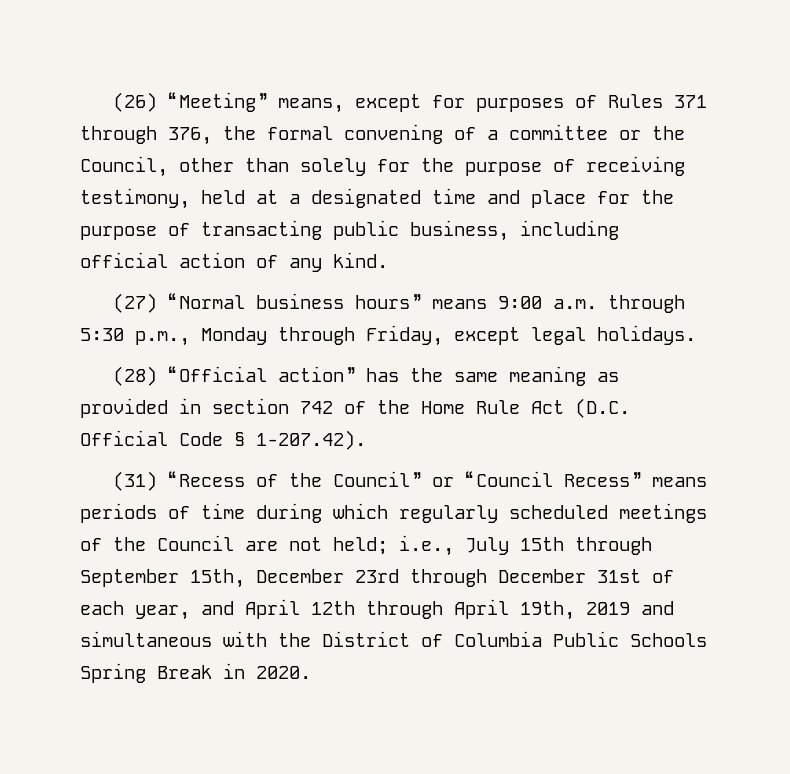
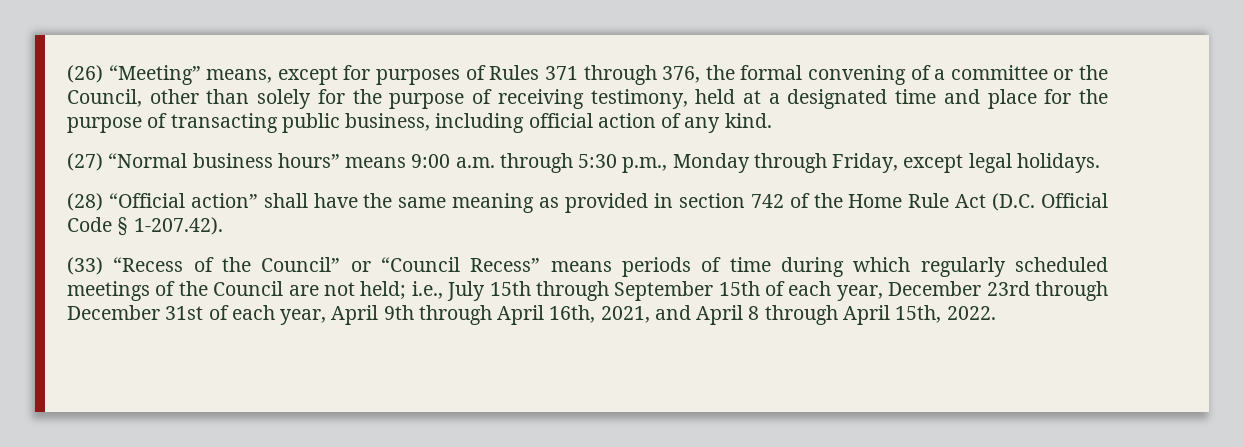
- (28) “Official action” has the same meaning as provided in section 742 of the Home Rule Act (D.C. Official Code § 1-207.42).
+ (28) “Official action” shall have the same meaning as provided in section 742 of the Home Rule Act (D.C. Official Code § 1-207.42).
- (31) “Recess of the Council” or “Council Recess” means periods of time during which regularly scheduled meetings of the Council are not held; i.e., July 15th through September 15th, December 23rd through December 31st of each year, and April 12th through April 19th, 2019 and simultaneous with the District of Columbia Public Schools Spring Break in 2020.
+ (33) “Recess of the Council” or “Council Recess” means periods of time during which regularly scheduled meetings of the Council are not held; i.e., July 15th through September 15th of each year, December 23rd through December 31st of each year, April 9th through April 16th, 2021, and April 8 through April 15th, 2022.

